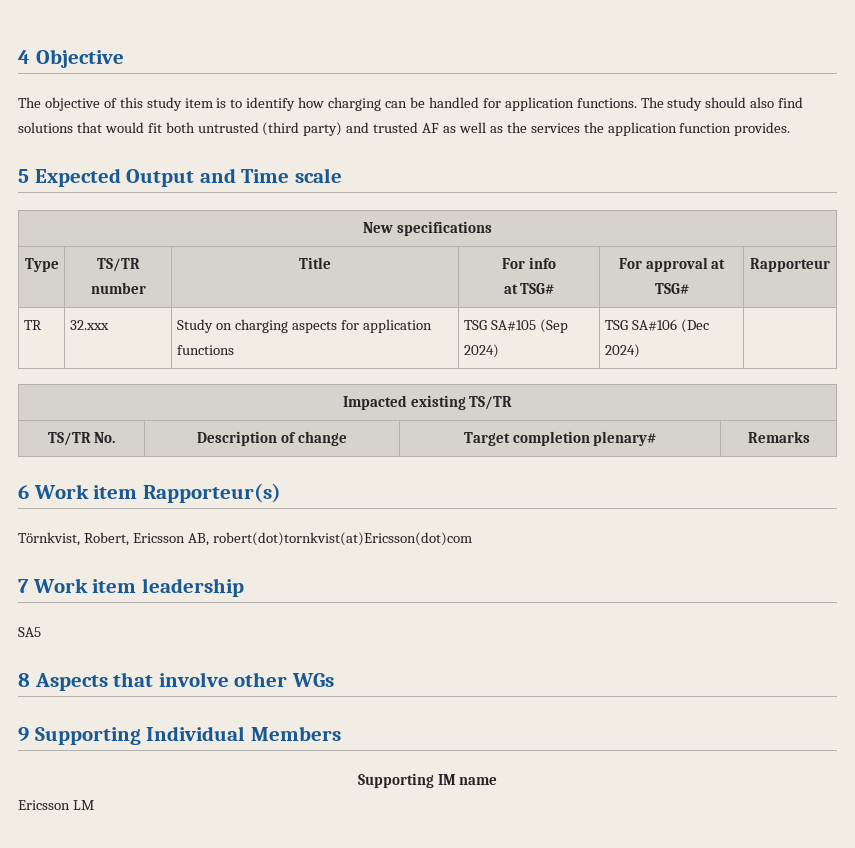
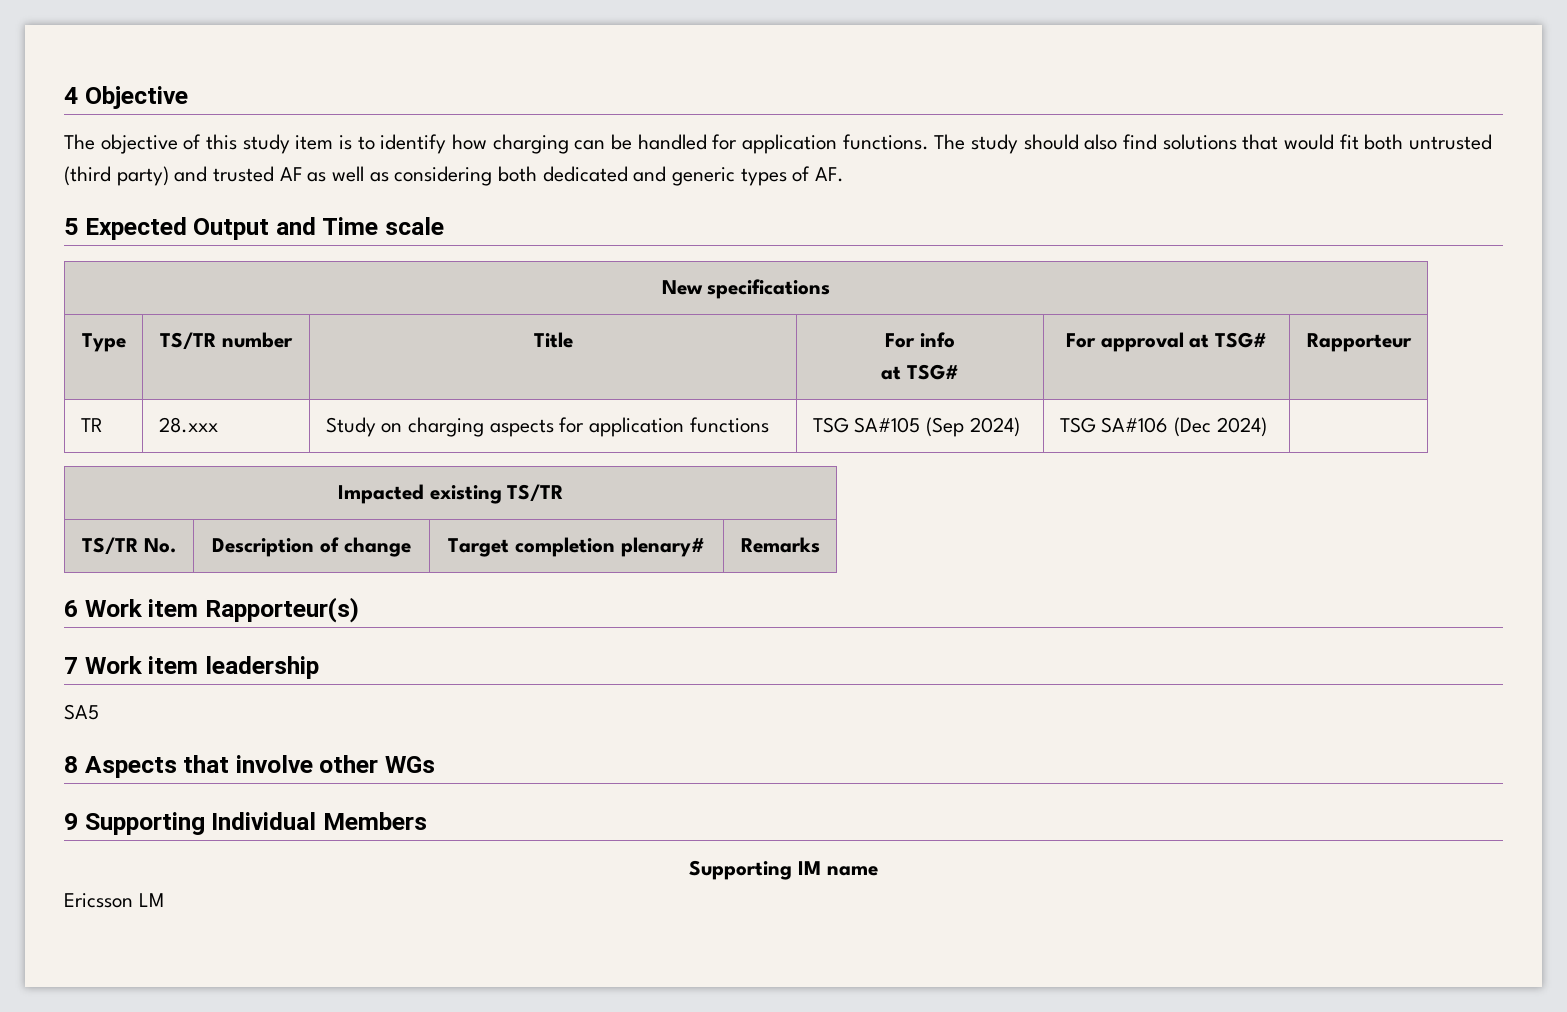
- The study should also find solutions that would fit both untrusted (third party) and trusted AF as well as the services the application function provides.
+ The study should also find solutions that would fit both untrusted (third party) and trusted AF as well as considering both dedicated and generic types of AF.
- TR | 32.xxx | Study on charging aspects for application functions | TSG SA#105 (Sep 2024) | TSG SA#106 (Dec 2024) |
+ TR | 28.xxx | Study on charging aspects for application functions | TSG SA#105 (Sep 2024) | TSG SA#106 (Dec 2024) |
- Törnkvist, Robert, Ericsson AB, robert(dot)tornkvist(at)Ericsson(dot)com

